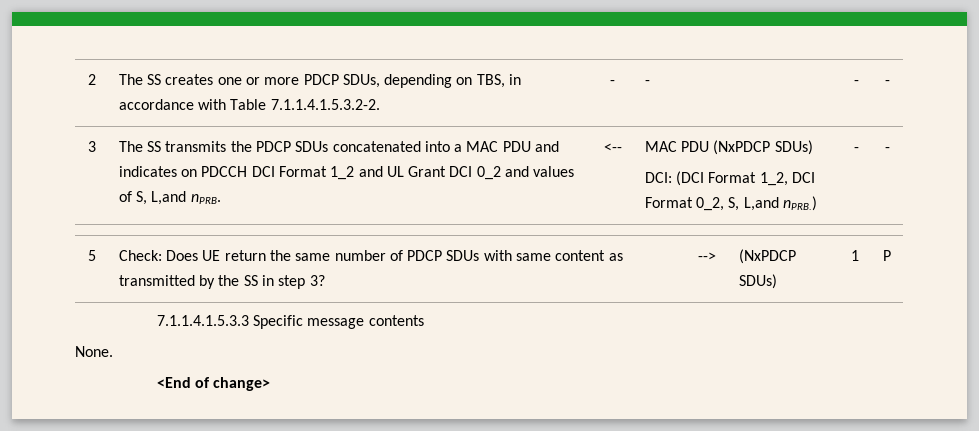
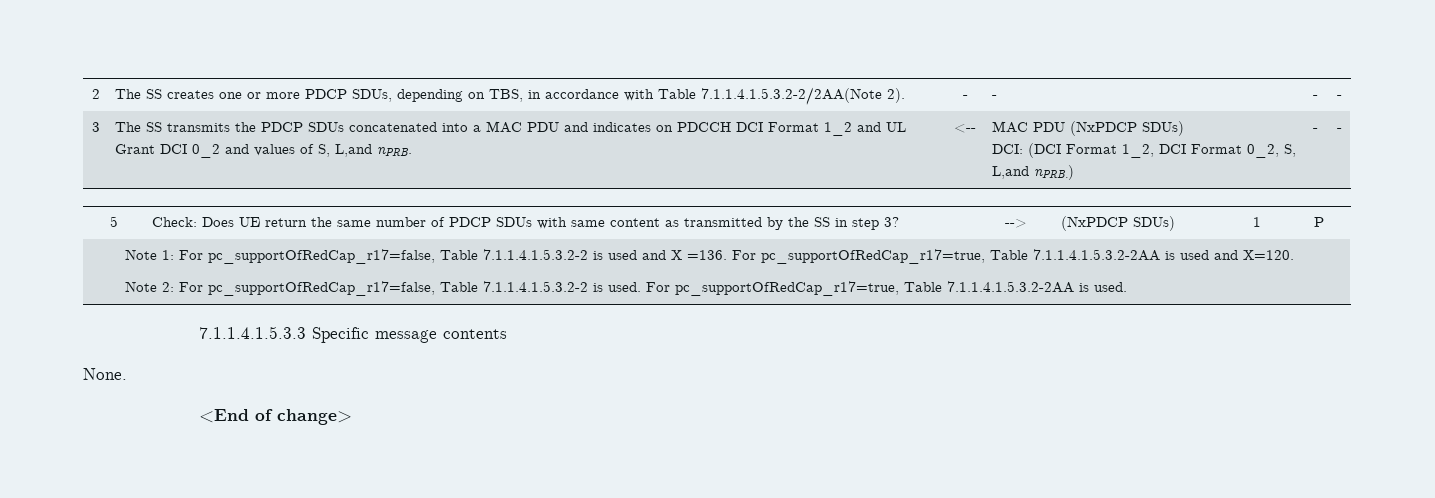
- 2 | The SS creates one or more PDCP SDUs, depending on TBS, in accordance with Table 7.1.1.4.1.5.3.2-2. | - | - | - | -
+ 2 | The SS creates one or more PDCP SDUs, depending on TBS, in accordance with Table 7.1.1.4.1.5.3.2-2/2AA(Note 2). | - | - | - | -
+ Note 1: For pc_supportOfRedCap_r17=false, Table 7.1.1.4.1.5.3.2-2 is used and X =136. For pc_supportOfRedCap_r17=true, Table 7.1.1.4.1.5.3.2-2AA is used and X=120.
+ Note 2: For pc_supportOfRedCap_r17=false, Table 7.1.1.4.1.5.3.2-2 is used. For pc_supportOfRedCap_r17=true, Table 7.1.1.4.1.5.3.2-2AA is used.

